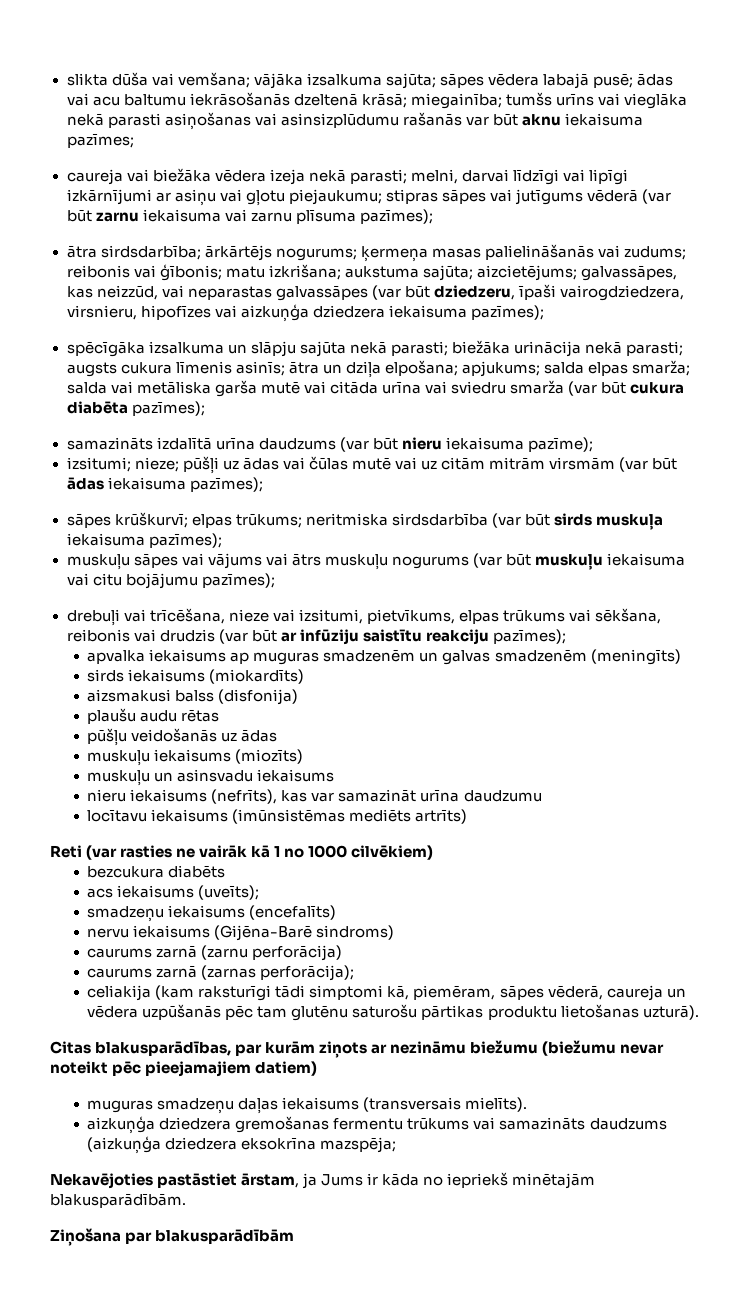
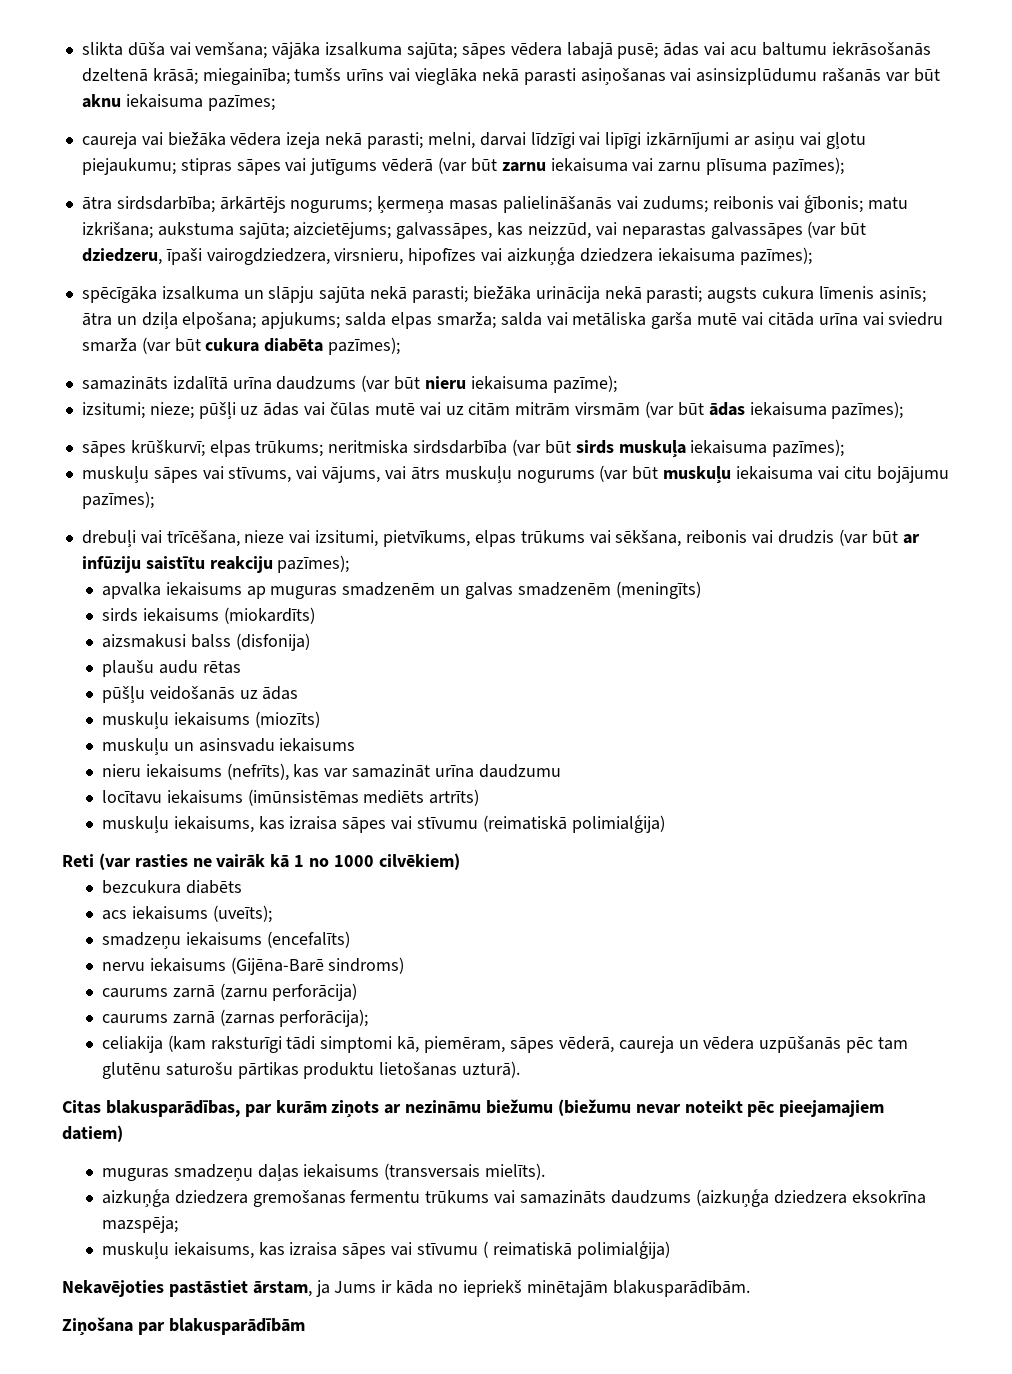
- muskuļu sāpes vai vājums vai ātrs muskuļu nogurums (var būt muskuļu iekaisuma vai citu bojājumu pazīmes);
+ muskuļu sāpes vai stīvums, vai vājums, vai ātrs muskuļu nogurums (var būt muskuļu iekaisuma vai citu bojājumu pazīmes);
+ muskuļu iekaisums, kas izraisa sāpes vai stīvumu (reimatiskā polimialģija)
+ muskuļu iekaisums, kas izraisa sāpes vai stīvumu ( reimatiskā polimialģija)

